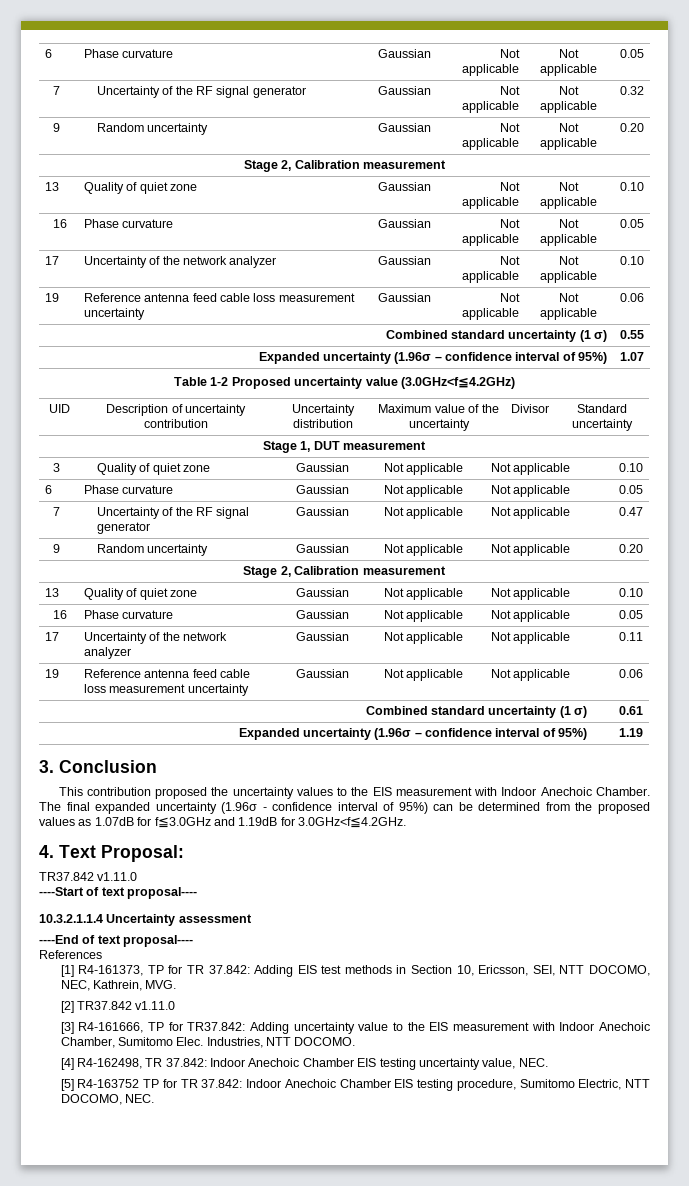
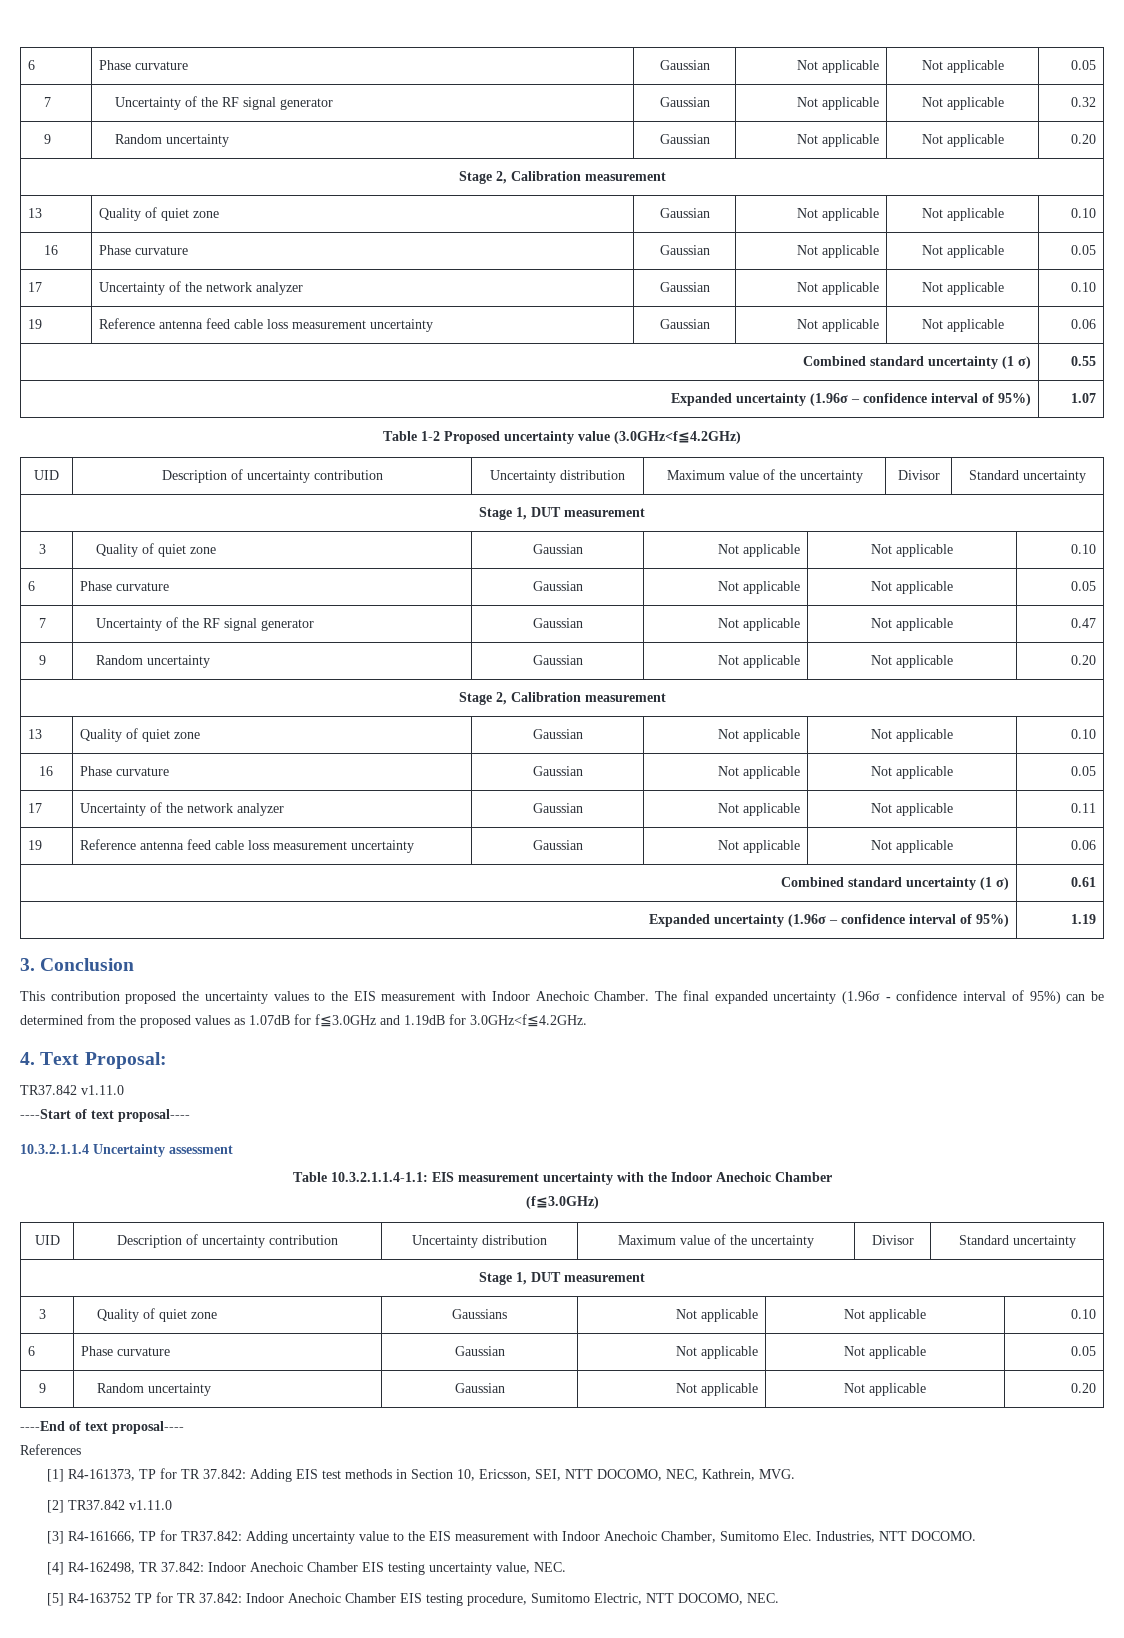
+ Table 10.3.2.1.1.4-1.1: EIS measurement uncertainty with the Indoor Anechoic Chamber
+ (f≦3.0GHz)
+ UID | Description of uncertainty contribution | Uncertainty distribution | Maximum value of the uncertainty | Divisor | Standard uncertainty
+ Stage 1, DUT measurement
+ 3 | Quality of quiet zone | Gaussians | Not applicable | Not applicable | 0.10
+ 6 | Phase curvature | Gaussian | Not applicable | Not applicable | 0.05
+ 9 | Random uncertainty | Gaussian | Not applicable | Not applicable | 0.20

